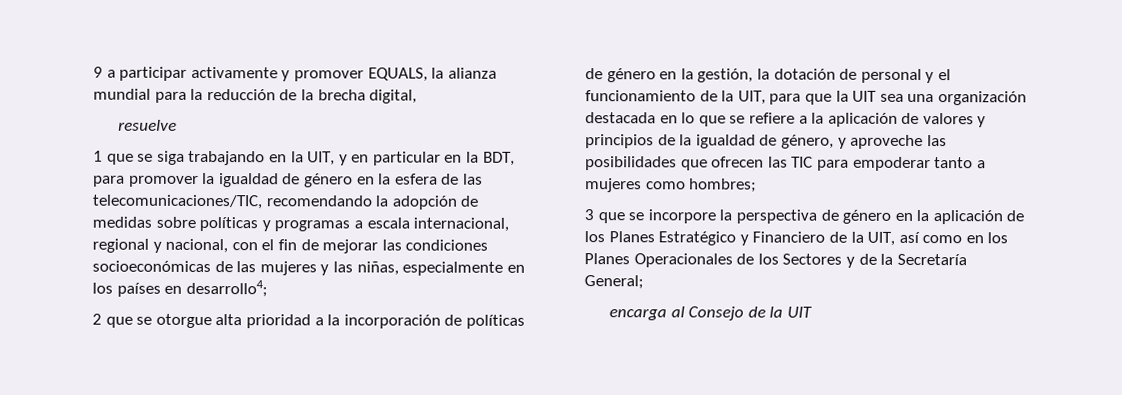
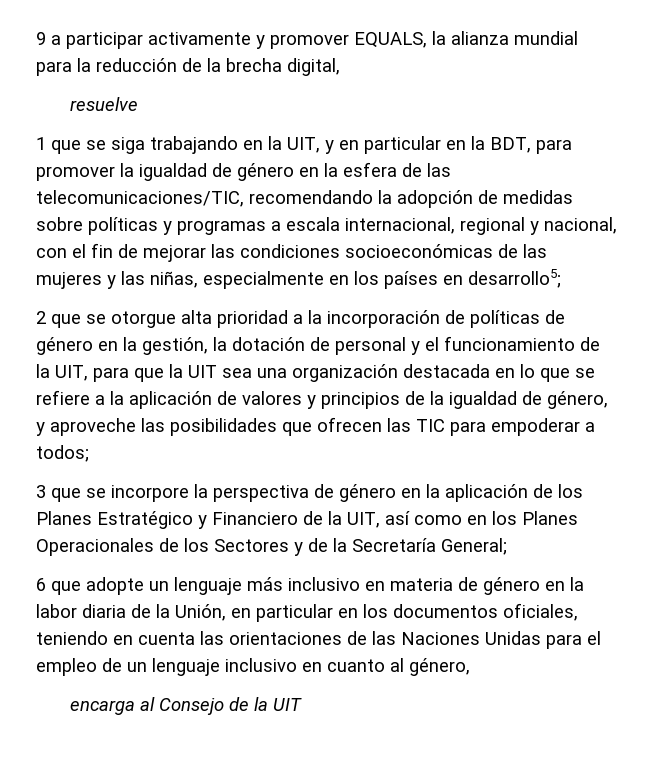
- 1 que se siga trabajando en la UIT, y en particular en la BDT, para promover la igualdad de género en la esfera de las telecomunicaciones/TIC, recomendando la adopción de medidas sobre políticas y programas a escala internacional, regional y nacional, con el fin de mejorar las condiciones socioeconómicas de las mujeres y las niñas, especialmente en los países en desarrollo4;
+ 1 que se siga trabajando en la UIT, y en particular en la BDT, para promover la igualdad de género en la esfera de las telecomunicaciones/TIC, recomendando la adopción de medidas sobre políticas y programas a escala internacional, regional y nacional, con el fin de mejorar las condiciones socioeconómicas de las mujeres y las niñas, especialmente en los países en desarrollo5;
- 2 que se otorgue alta prioridad a la incorporación de políticas de género en la gestión, la dotación de personal y el funcionamiento de la UIT, para que la UIT sea una organización destacada en lo que se refiere a la aplicación de valores y principios de la igualdad de género, y aproveche las posibilidades que ofrecen las TIC para empoderar tanto a mujeres como hombres;
+ 2 que se otorgue alta prioridad a la incorporación de políticas de género en la gestión, la dotación de personal y el funcionamiento de la UIT, para que la UIT sea una organización destacada en lo que se refiere a la aplicación de valores y principios de la igualdad de género, y aproveche las posibilidades que ofrecen las TIC para empoderar a todos;
+ 6 que adopte un lenguaje más inclusivo en materia de género en la labor diaria de la Unión, en particular en los documentos oficiales, teniendo en cuenta las orientaciones de las Naciones Unidas para el empleo de un lenguaje inclusivo en cuanto al género,

